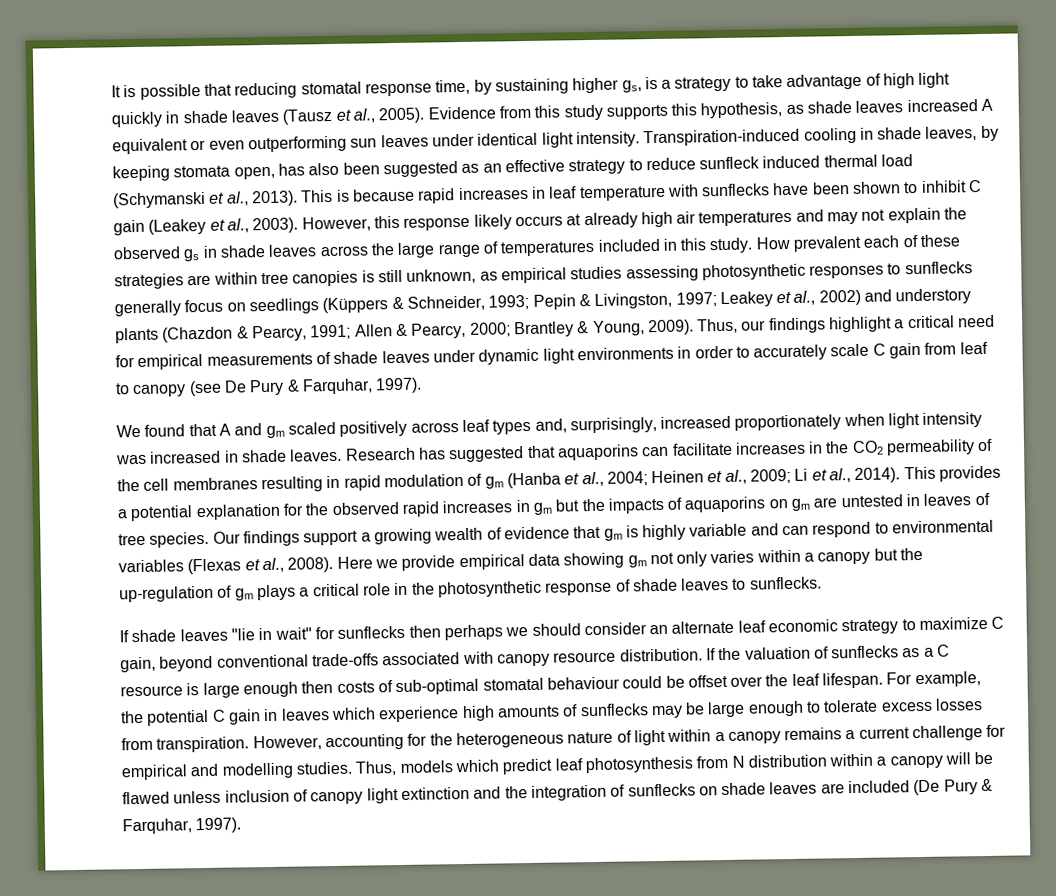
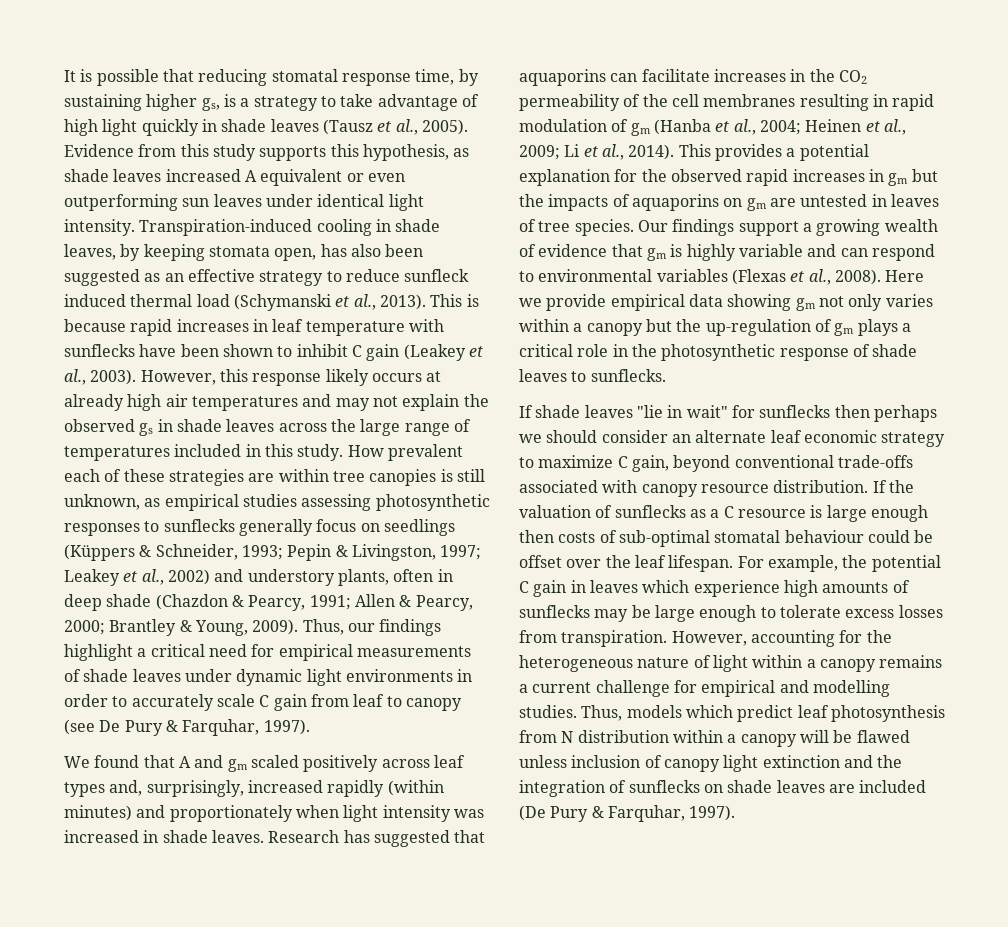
- How prevalent each of these strategies are within tree canopies is still unknown, as empirical studies assessing photosynthetic responses to sunflecks generally focus on seedlings (Küppers & Schneider, 1993; Pepin & Livingston, 1997; Leakey et al., 2002) and understory plants (Chazdon & Pearcy, 1991; Allen & Pearcy, 2000; Brantley & Young, 2009).
+ How prevalent each of these strategies are within tree canopies is still unknown, as empirical studies assessing photosynthetic responses to sunflecks generally focus on seedlings (Küppers & Schneider, 1993; Pepin & Livingston, 1997; Leakey et al., 2002) and understory plants, often in deep shade (Chazdon & Pearcy, 1991; Allen & Pearcy, 2000; Brantley & Young, 2009).
- We found that A and gm scaled positively across leaf types and, surprisingly, increased proportionately when light intensity was increased in shade leaves.
+ We found that A and gm scaled positively across leaf types and, surprisingly, increased rapidly (within minutes) and proportionately when light intensity was increased in shade leaves.

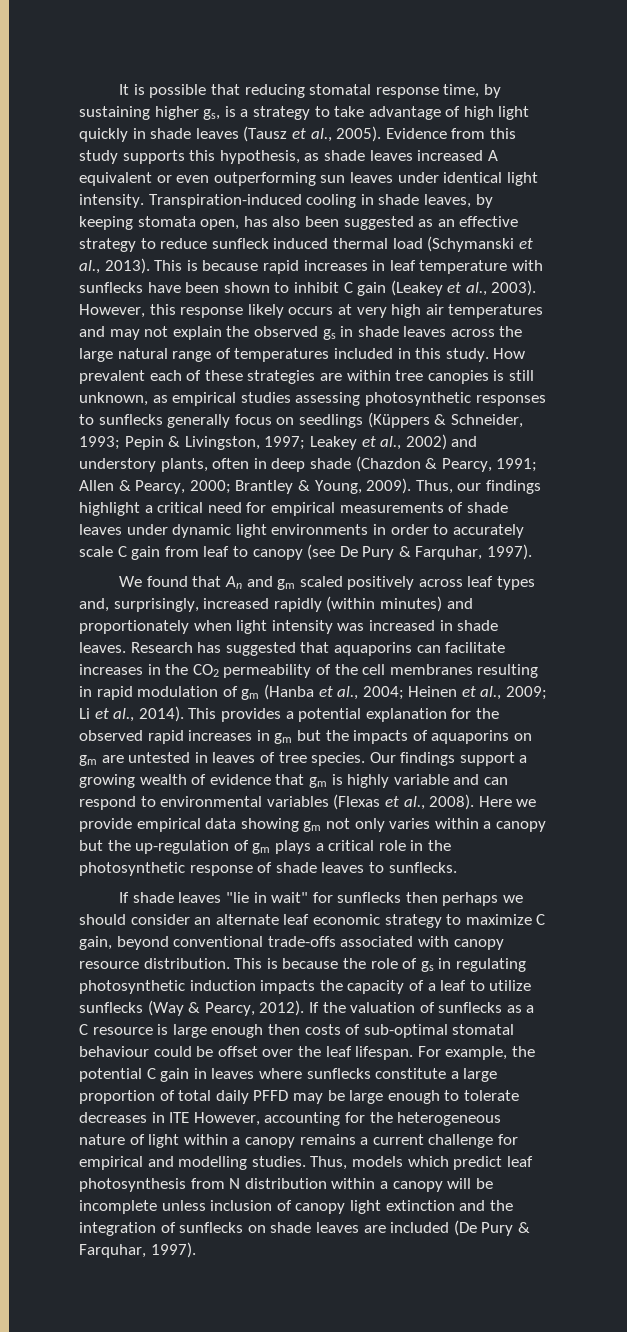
- However, this response likely occurs at already high air temperatures and may not explain the observed gs in shade leaves across the large range of temperatures included in this study.
+ However, this response likely occurs at very high air temperatures and may not explain the observed gs in shade leaves across the large natural range of temperatures included in this study.
- We found that A and gm scaled positively across leaf types and, surprisingly, increased rapidly (within minutes) and proportionately when light intensity was increased in shade leaves.
+ We found that An and gm scaled positively across leaf types and, surprisingly, increased rapidly (within minutes) and proportionately when light intensity was increased in shade leaves.
+ This is because the role of gs in regulating photosynthetic induction impacts the capacity of a leaf to utilize sunflecks (Way & Pearcy, 2012).
- For example, the potential C gain in leaves which experience high amounts of sunflecks may be large enough to tolerate excess losses from transpiration. However, accounting for the heterogeneous nature of light within a canopy remains a current challenge for empirical and modelling studies.
+ For example, the potential C gain in leaves where sunflecks constitute a large proportion of total daily PFFD may be large enough to tolerate decreases in ITE However, accounting for the heterogeneous nature of light within a canopy remains a current challenge for empirical and modelling studies.
- Thus, models which predict leaf photosynthesis from N distribution within a canopy will be flawed unless inclusion of canopy light extinction and the integration of sunflecks on shade leaves are included (De Pury & Farquhar, 1997).
+ Thus, models which predict leaf photosynthesis from N distribution within a canopy will be incomplete unless inclusion of canopy light extinction and the integration of sunflecks on shade leaves are included (De Pury & Farquhar, 1997).

